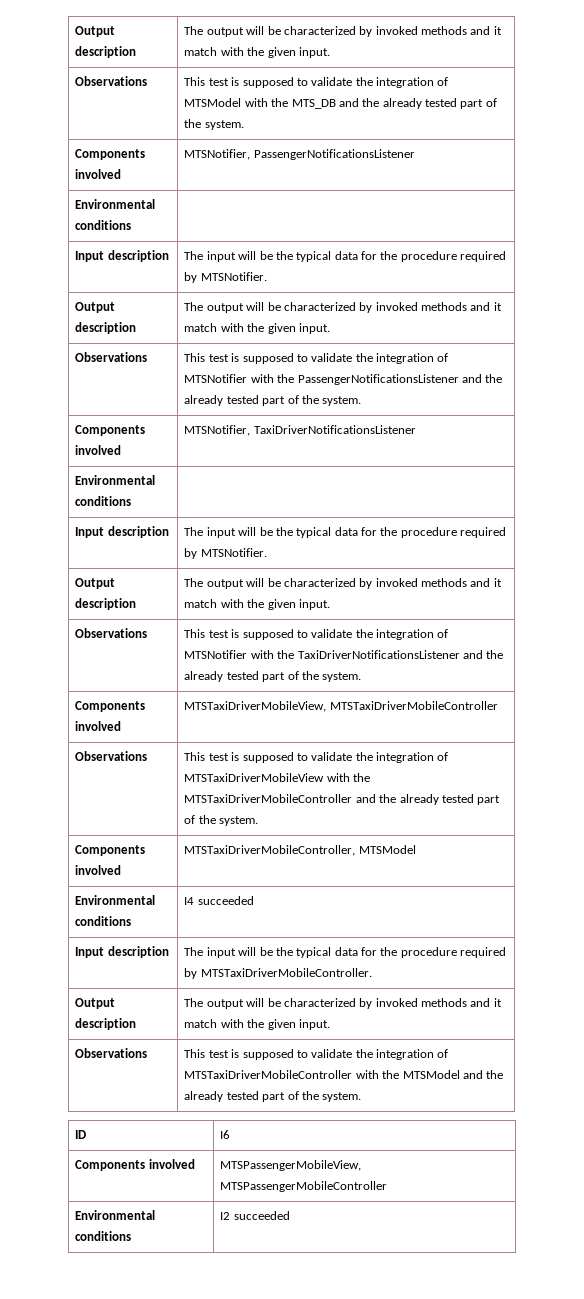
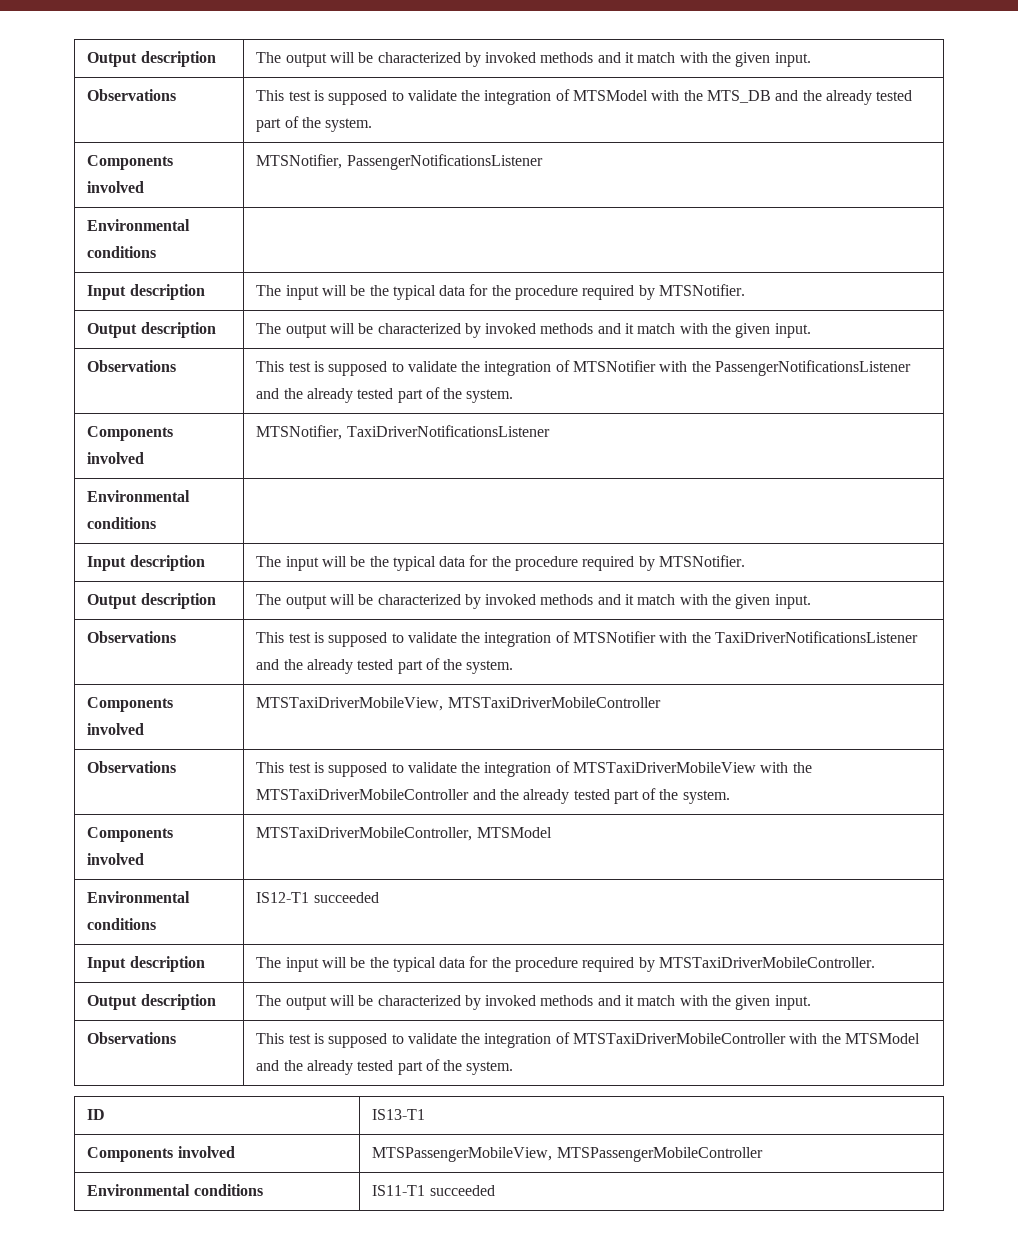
- Environmental conditions | I4 succeeded
+ Environmental conditions | IS12-T1 succeeded
- ID | I6
+ ID | IS13-T1
- Environmental conditions | I2 succeeded
+ Environmental conditions | IS11-T1 succeeded

